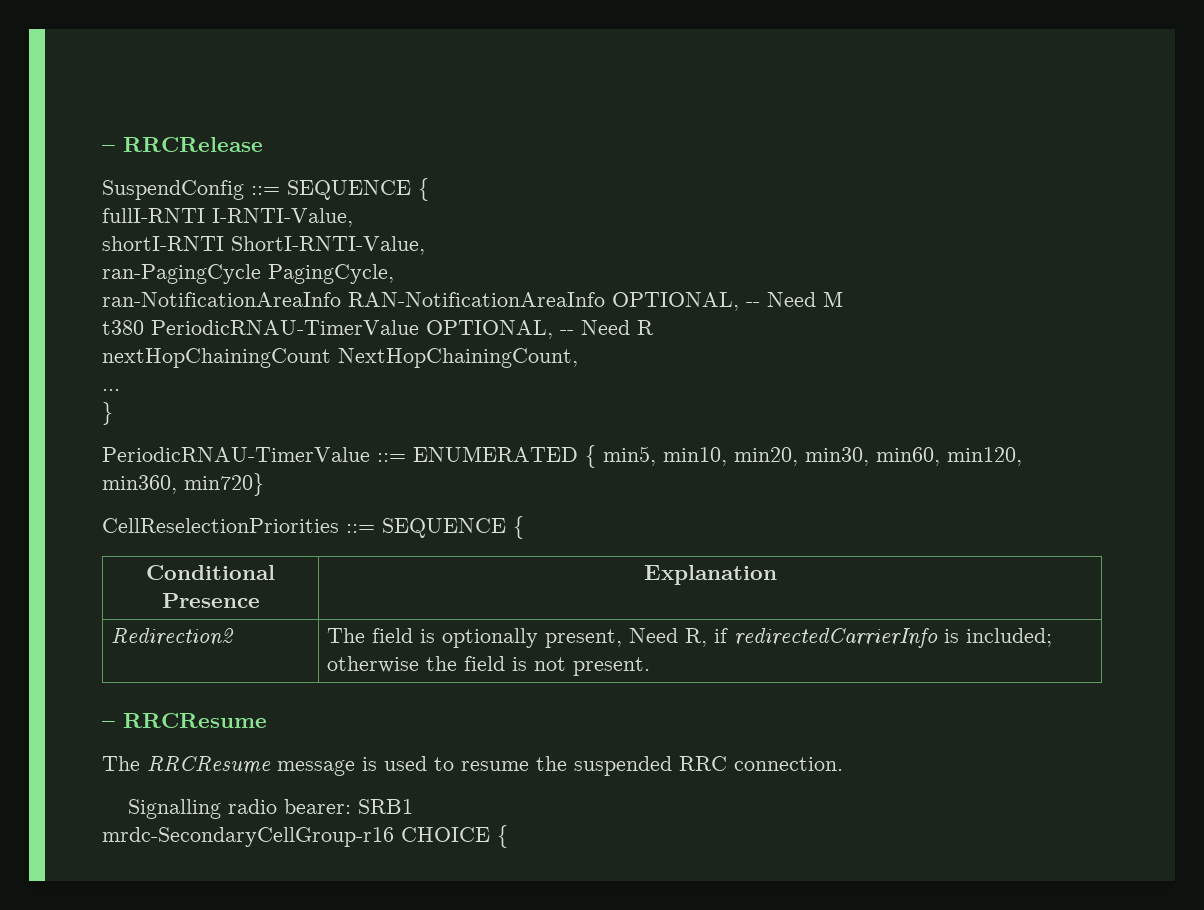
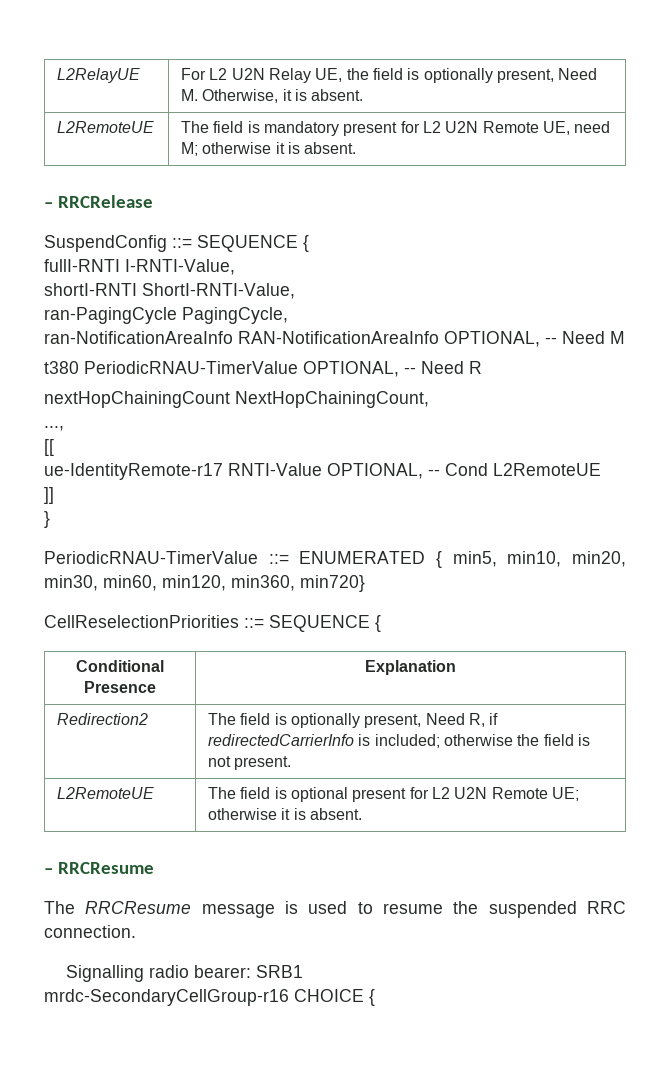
+ L2RelayUE | For L2 U2N Relay UE, the field is optionally present, Need M. Otherwise, it is absent.
+ L2RemoteUE | The field is mandatory present for L2 U2N Remote UE, need M; otherwise it is absent.
- ...
+ ...,
+ [[
+ ue-IdentityRemote-r17 RNTI-Value OPTIONAL, -- Cond L2RemoteUE
+ ]]
+ L2RemoteUE | The field is optional present for L2 U2N Remote UE; otherwise it is absent.

